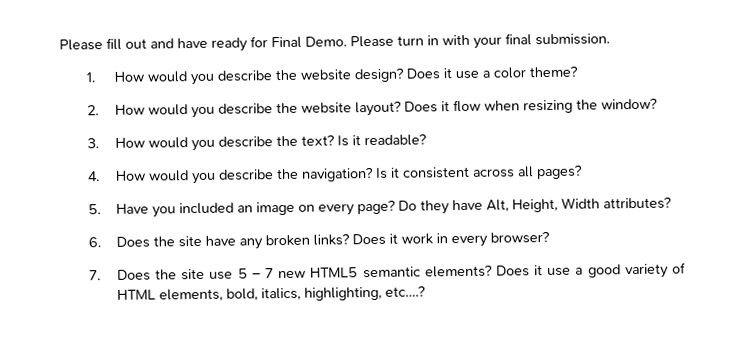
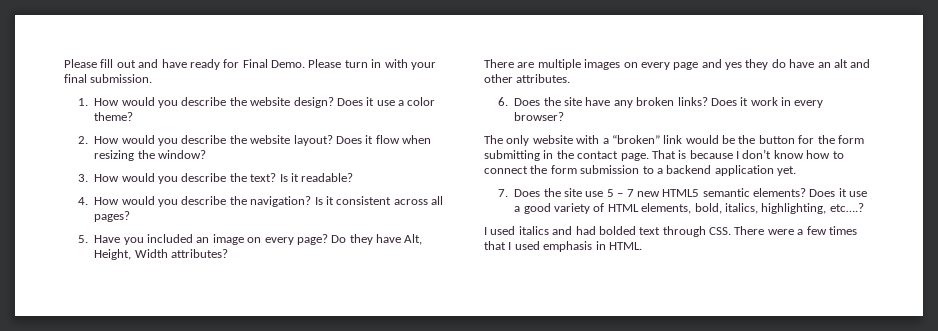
+ There are multiple images on every page and yes they do have an alt and other attributes.
+ The only website with a “broken” link would be the button for the form submitting in the contact page. That is because I don’t know how to connect the form submission to a backend application yet.
+ I used italics and had bolded text through CSS. There were a few times that I used emphasis in HTML.

